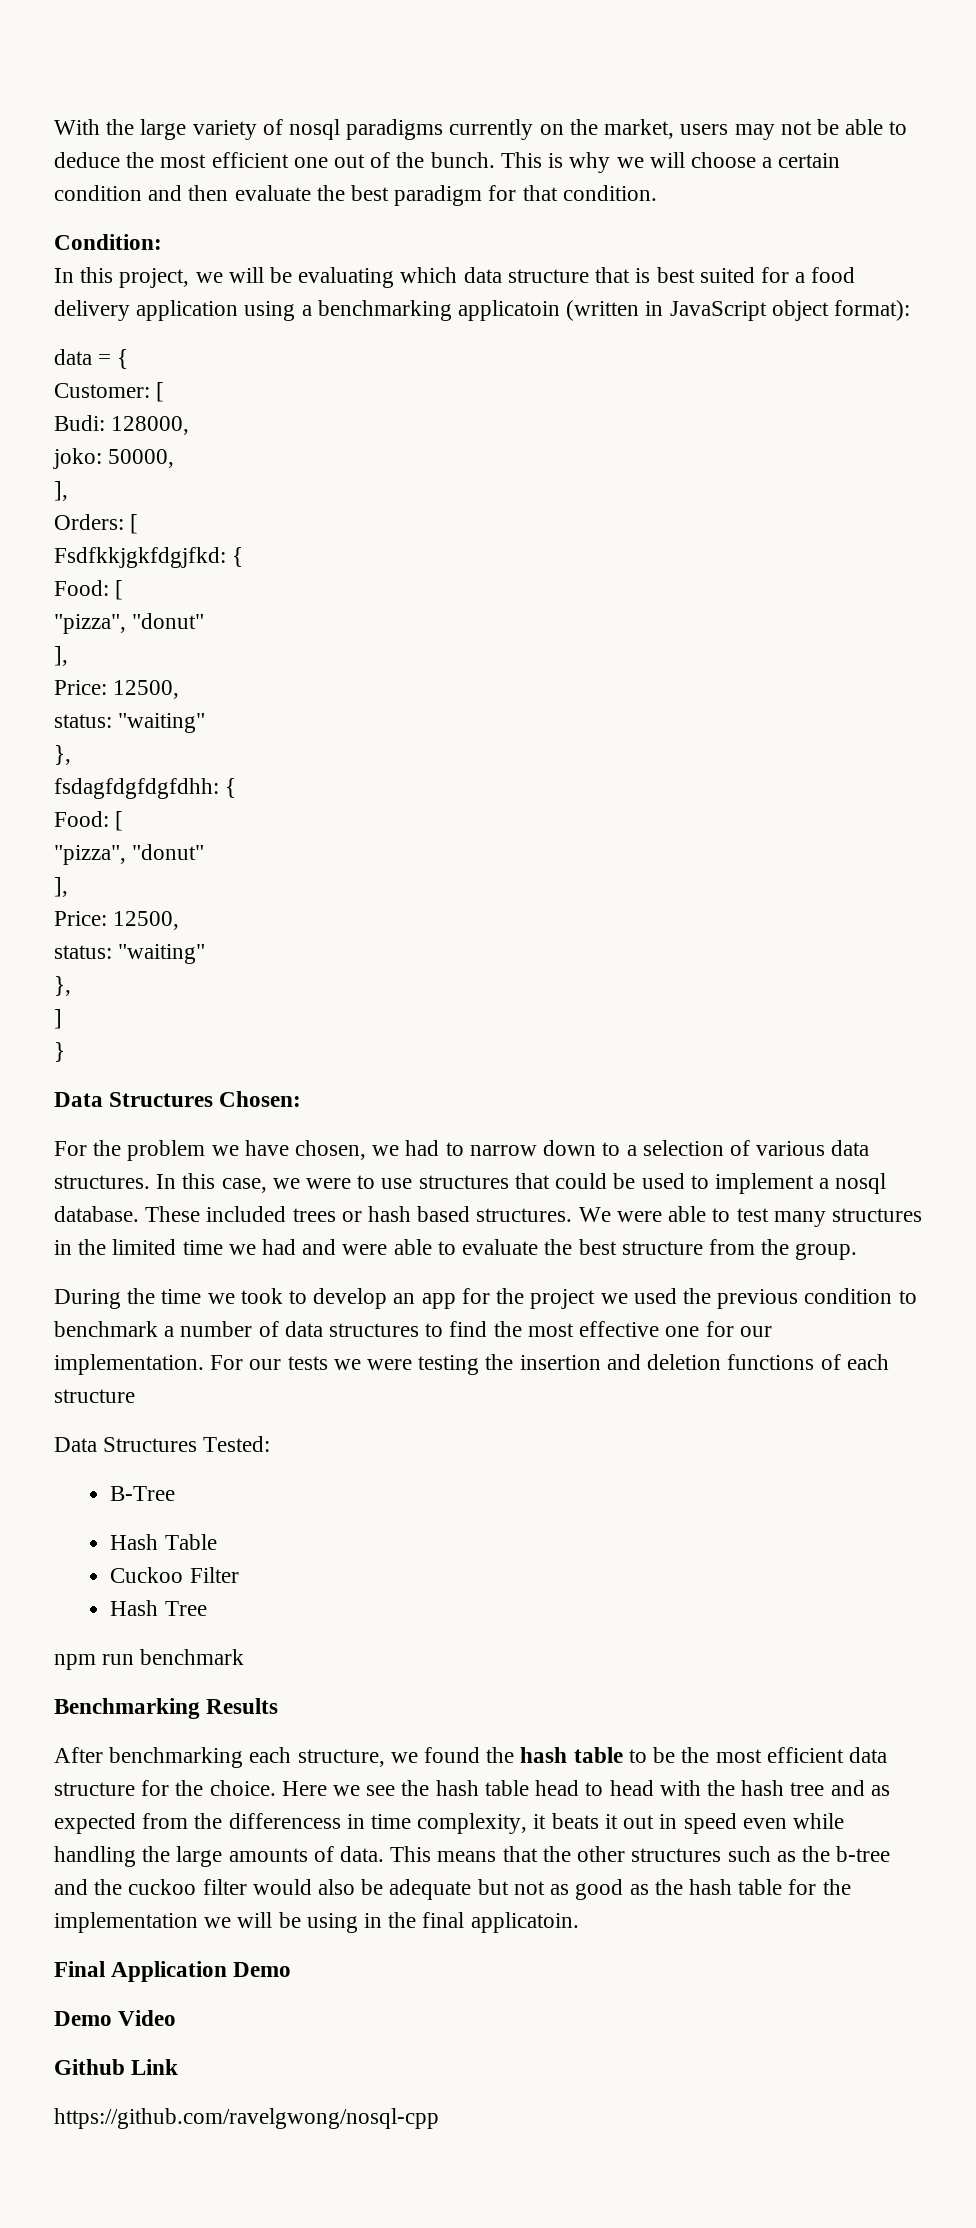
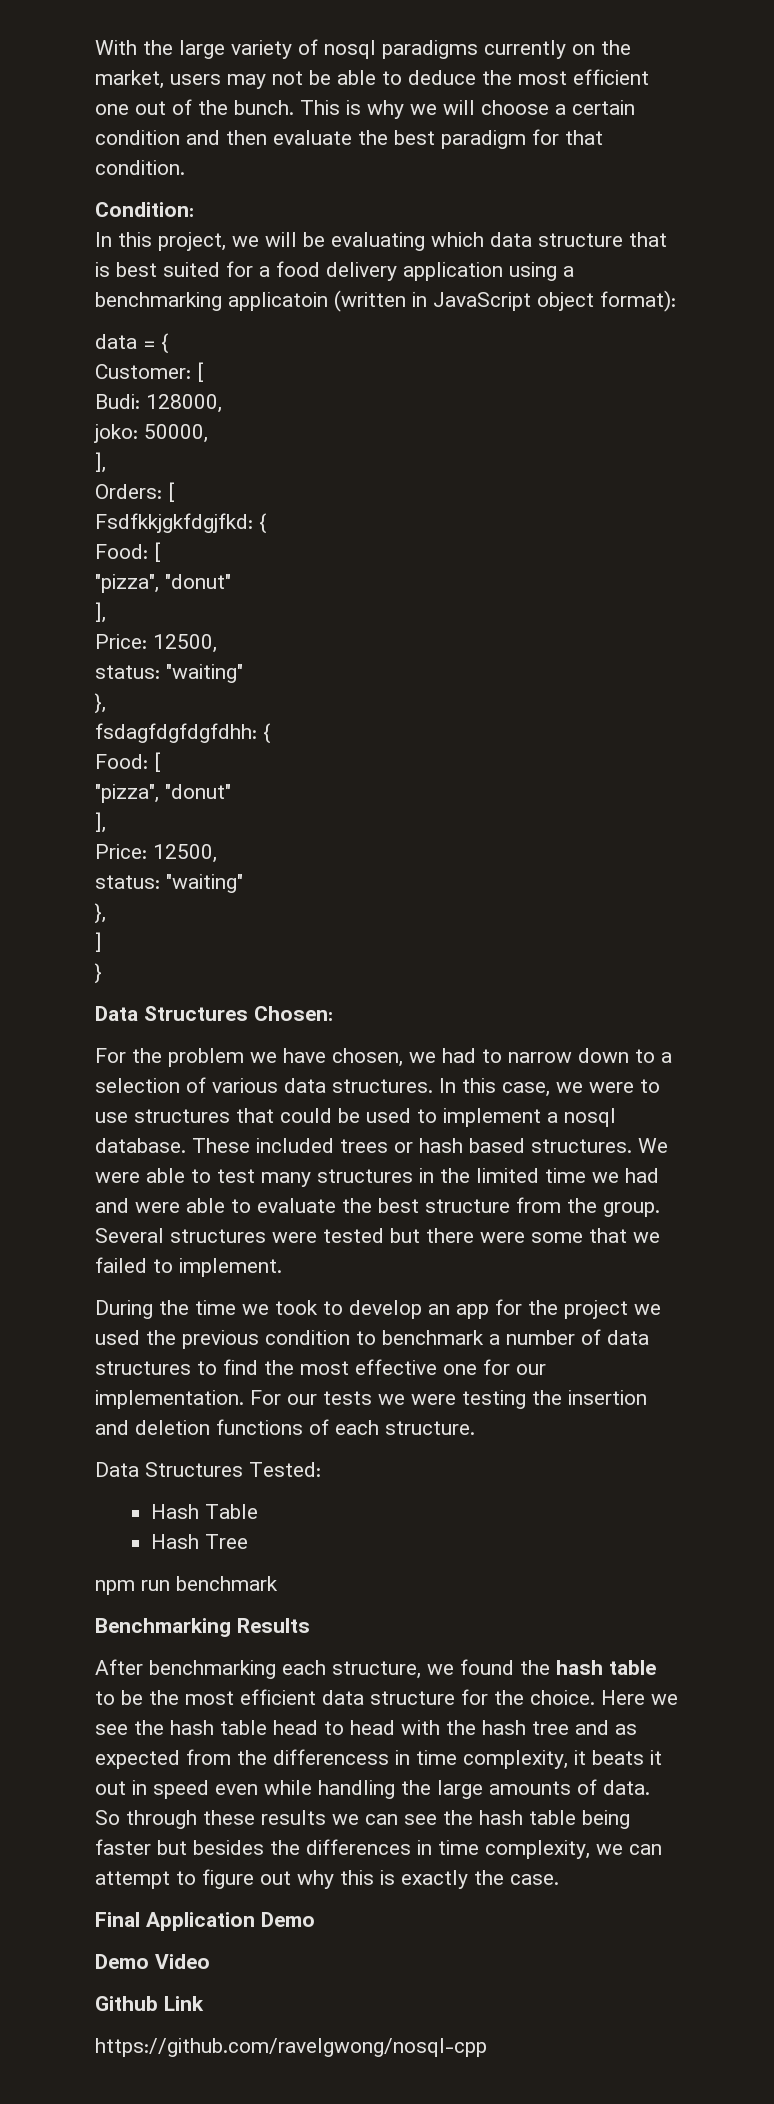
+ Several structures were tested but there were some that we failed to implement.
- For our tests we were testing the insertion and deletion functions of each structure
+ For our tests we were testing the insertion and deletion functions of each structure.
- B-Tree
- Cuckoo Filter
- This means that the other structures such as the b-tree and the cuckoo filter would also be adequate but not as good as the hash table for the implementation we will be using in the final applicatoin.
+ So through these results we can see the hash table being faster but besides the differences in time complexity, we can attempt to figure out why this is exactly the case.

